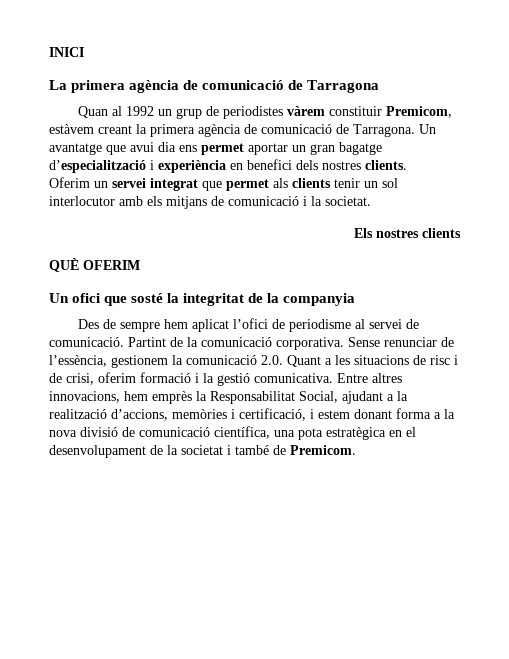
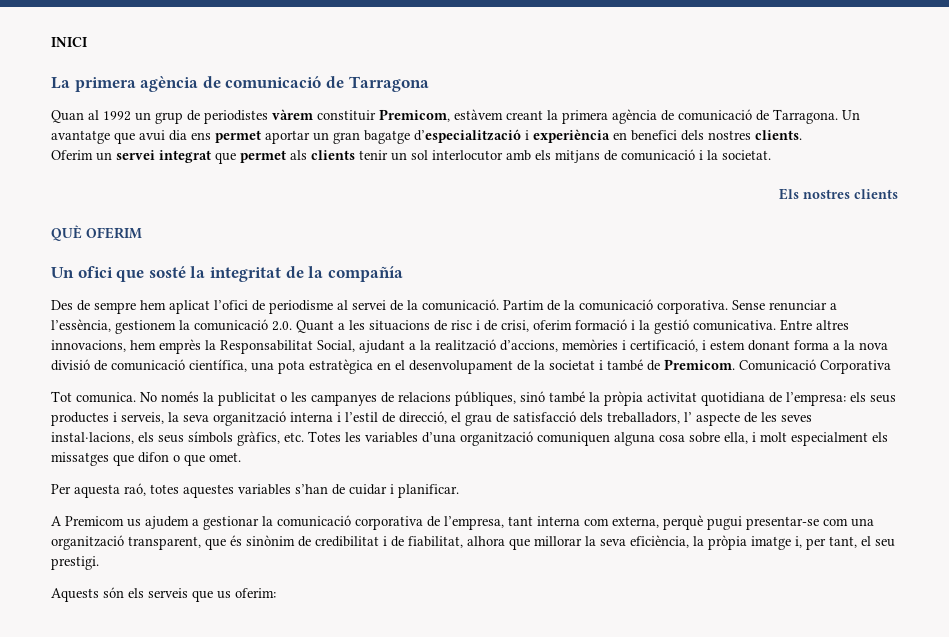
- Un ofici que sosté la integritat de la companyia
+ Un ofici que sosté la integritat de la compañía
- Des de sempre hem aplicat l’ofici de periodisme al servei de comunicació. Partint de la comunicació corporativa.
+ Des de sempre hem aplicat l’ofici de periodisme al servei de la comunicació. Partim de la comunicació corporativa.
- Sense renunciar de l’essència, gestionem la comunicació 2.0. Quant a les situacions de risc i de crisi, oferim formació i la gestió comunicativa.
+ Sense renunciar a l’essència, gestionem la comunicació 2.0. Quant a les situacions de risc i de crisi, oferim formació i la gestió comunicativa.
+ Comunicació Corporativa
+ Tot comunica. No només la publicitat o les campanyes de relacions públiques, sinó també la pròpia activitat quotidiana de l’empresa: els seus productes i serveis, la seva organització interna i l’estil de direcció, el grau de satisfacció dels treballadors, l’ aspecte de les seves instal·lacions, els seus símbols gràfics, etc. Totes les variables d’una organització comuniquen alguna cosa sobre ella, i molt especialment els missatges que difon o que omet.
+ Per aquesta raó, totes aquestes variables s’han de cuidar i planificar.
+ A Premicom us ajudem a gestionar la comunicació corporativa de l’empresa, tant interna com externa, perquè pugui presentar-se com una organització transparent, que és sinònim de credibilitat i de fiabilitat, alhora que millorar la seva eficiència, la pròpia imatge i, per tant, el seu prestigi.
+ Aquests són els serveis que us oferim:

